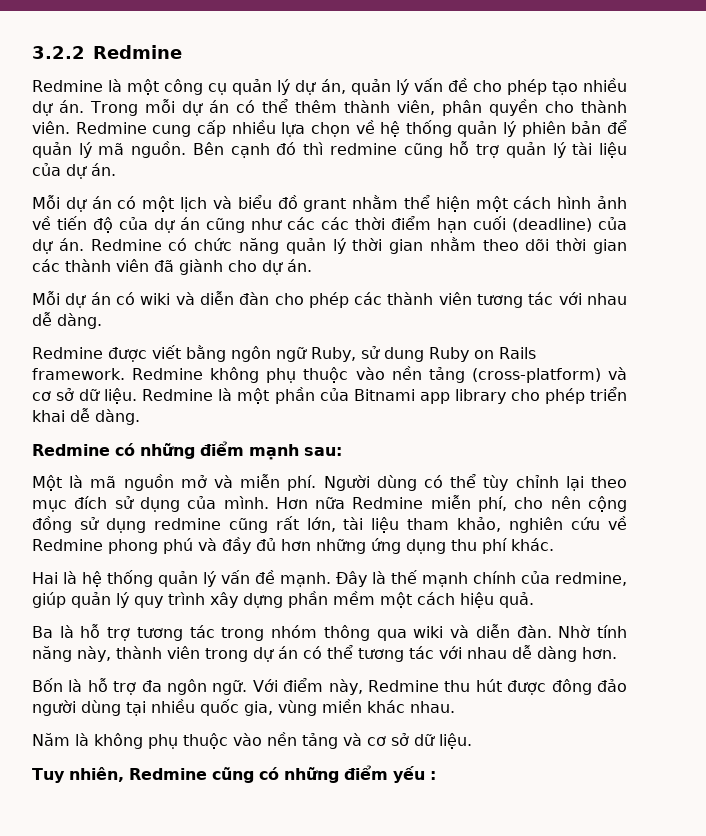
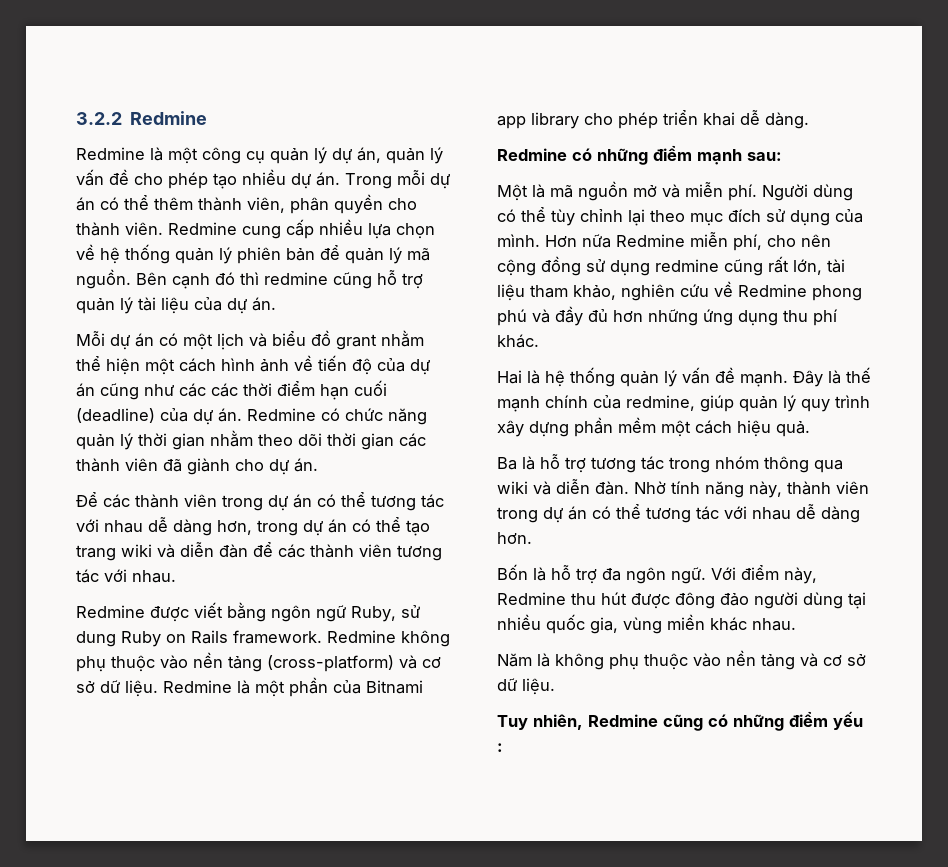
- Mỗi dự án có wiki và diễn đàn cho phép các thành viên tương tác với nhau dễ dàng.
+ Để các thành viên trong dự án có thể tương tác với nhau dễ dàng hơn, trong dự án có thể tạo trang wiki và diễn đàn để các thành viên tương tác với nhau.

